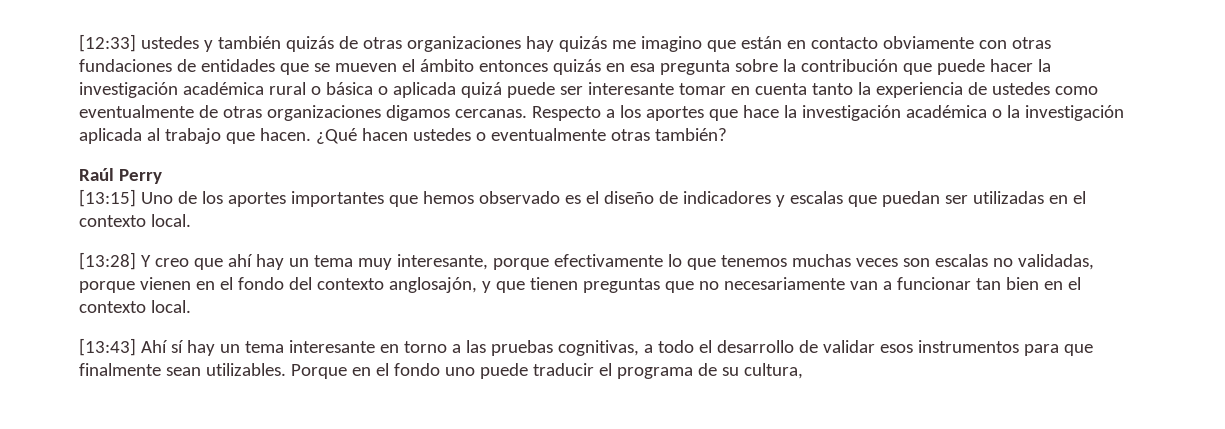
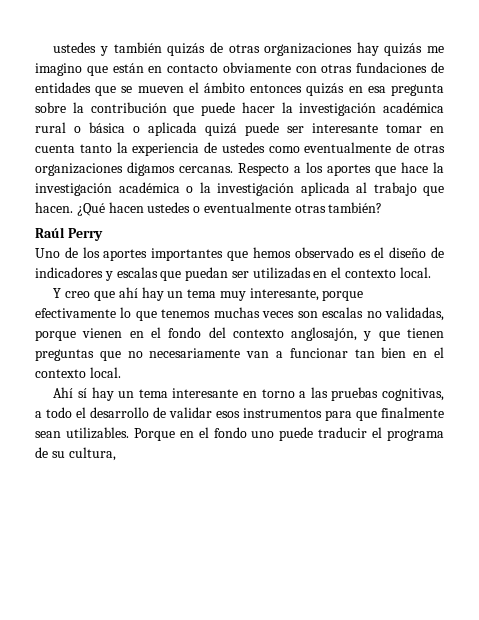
- [12:33] ustedes y también quizás de otras organizaciones hay quizás me imagino que están en contacto obviamente con otras fundaciones de entidades que se mueven el ámbito entonces quizás en esa pregunta sobre la contribución que puede hacer la investigación académica rural o básica o aplicada quizá puede ser interesante tomar en cuenta tanto la experiencia de ustedes como eventualmente de otras organizaciones digamos cercanas.
+ ustedes y también quizás de otras organizaciones hay quizás me imagino que están en contacto obviamente con otras fundaciones de entidades que se mueven el ámbito entonces quizás en esa pregunta sobre la contribución que puede hacer la investigación académica rural o básica o aplicada quizá puede ser interesante tomar en cuenta tanto la experiencia de ustedes como eventualmente de otras organizaciones digamos cercanas.
- [13:15] Uno de los aportes importantes que hemos observado es el diseño de indicadores y escalas que puedan ser utilizadas en el contexto local.
+ Uno de los aportes importantes que hemos observado es el diseño de indicadores y escalas que puedan ser utilizadas en el contexto local.
- [13:28] Y creo que ahí hay un tema muy interesante, porque efectivamente lo que tenemos muchas veces son escalas no validadas, porque vienen en el fondo del contexto anglosajón, y que tienen preguntas que no necesariamente van a funcionar tan bien en el contexto local.
+ Y creo que ahí hay un tema muy interesante, porque efectivamente lo que tenemos muchas veces son escalas no validadas, porque vienen en el fondo del contexto anglosajón, y que tienen preguntas que no necesariamente van a funcionar tan bien en el contexto local.
- [13:43] Ahí sí hay un tema interesante en torno a las pruebas cognitivas, a todo el desarrollo de validar esos instrumentos para que finalmente sean utilizables.
+ Ahí sí hay un tema interesante en torno a las pruebas cognitivas, a todo el desarrollo de validar esos instrumentos para que finalmente sean utilizables.

